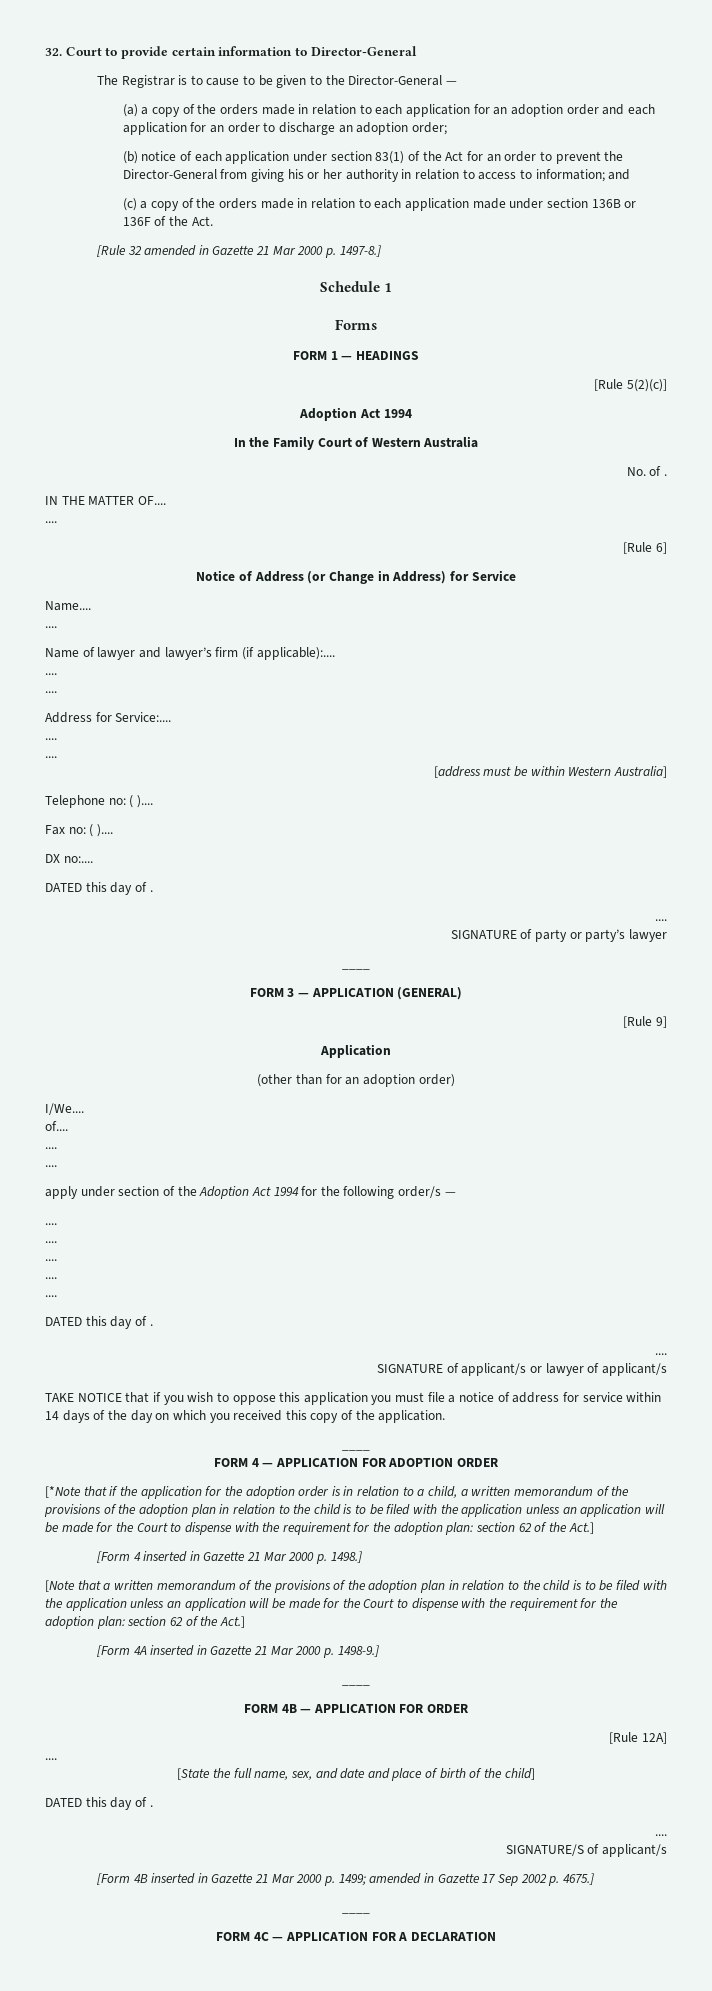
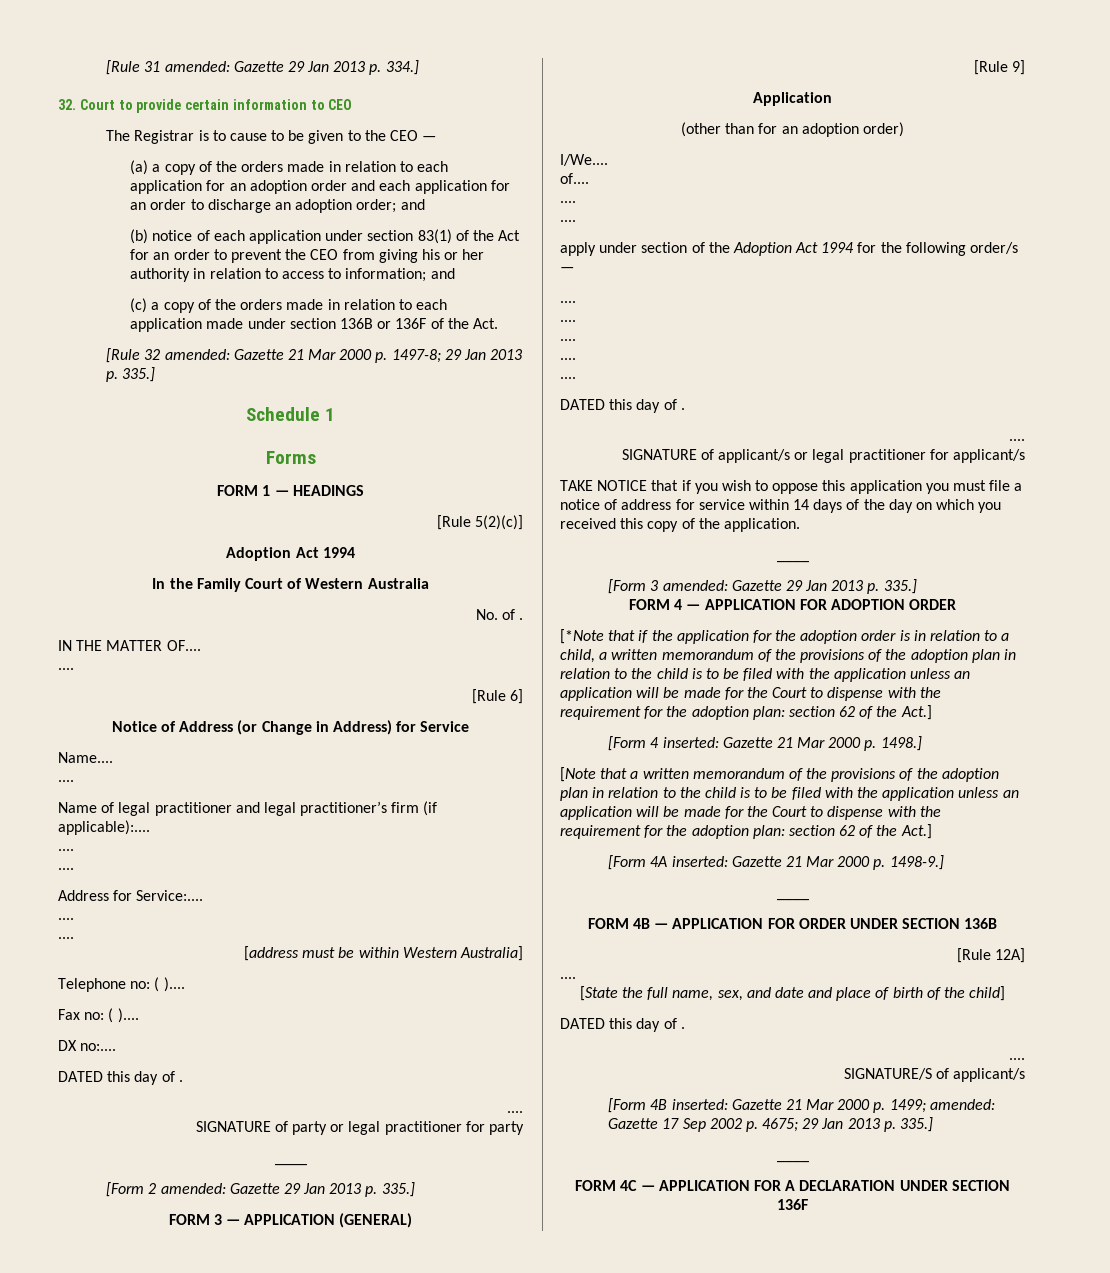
+ [Rule 31 amended: Gazette 29 Jan 2013 p. 334.]
- 32. Court to provide certain information to Director-General
+ 32. Court to provide certain information to CEO
- The Registrar is to cause to be given to the Director-General —
+ The Registrar is to cause to be given to the CEO —
- (a) a copy of the orders made in relation to each application for an adoption order and each application for an order to discharge an adoption order;
+ (a) a copy of the orders made in relation to each application for an adoption order and each application for an order to discharge an adoption order; and
- (b) notice of each application under section 83(1) of the Act for an order to prevent the Director-General from giving his or her authority in relation to access to information; and
+ (b) notice of each application under section 83(1) of the Act for an order to prevent the CEO from giving his or her authority in relation to access to information; and
- [Rule 32 amended in Gazette 21 Mar 2000 p. 1497-8.]
+ [Rule 32 amended: Gazette 21 Mar 2000 p. 1497-8; 29 Jan 2013 p. 335.]
- Name of lawyer and lawyer’s firm (if applicable):....
+ Name of legal practitioner and legal practitioner’s firm (if applicable):....
- SIGNATURE of party or party’s lawyer
+ SIGNATURE of party or legal practitioner for party
  ____
+ [Form 2 amended: Gazette 29 Jan 2013 p. 335.]
- SIGNATURE of applicant/s or lawyer of applicant/s
+ SIGNATURE of applicant/s or legal practitioner for applicant/s
+ [Form 3 amended: Gazette 29 Jan 2013 p. 335.]
- [Form 4 inserted in Gazette 21 Mar 2000 p. 1498.]
+ [Form 4 inserted: Gazette 21 Mar 2000 p. 1498.]
- [Form 4A inserted in Gazette 21 Mar 2000 p. 1498-9.]
+ [Form 4A inserted: Gazette 21 Mar 2000 p. 1498-9.]
- FORM 4B — APPLICATION FOR ORDER
+ FORM 4B — APPLICATION FOR ORDER UNDER SECTION 136B
- [Form 4B inserted in Gazette 21 Mar 2000 p. 1499; amended in Gazette 17 Sep 2002 p. 4675.]
+ [Form 4B inserted: Gazette 21 Mar 2000 p. 1499; amended: Gazette 17 Sep 2002 p. 4675; 29 Jan 2013 p. 335.]
- FORM 4C — APPLICATION FOR A DECLARATION
+ FORM 4C — APPLICATION FOR A DECLARATION UNDER SECTION 136F

